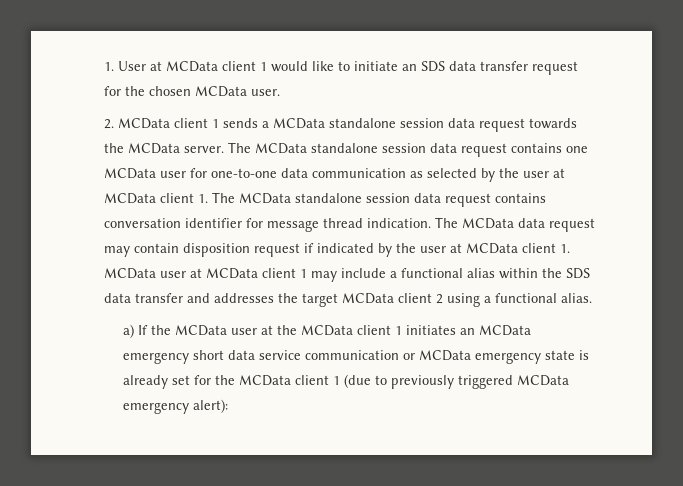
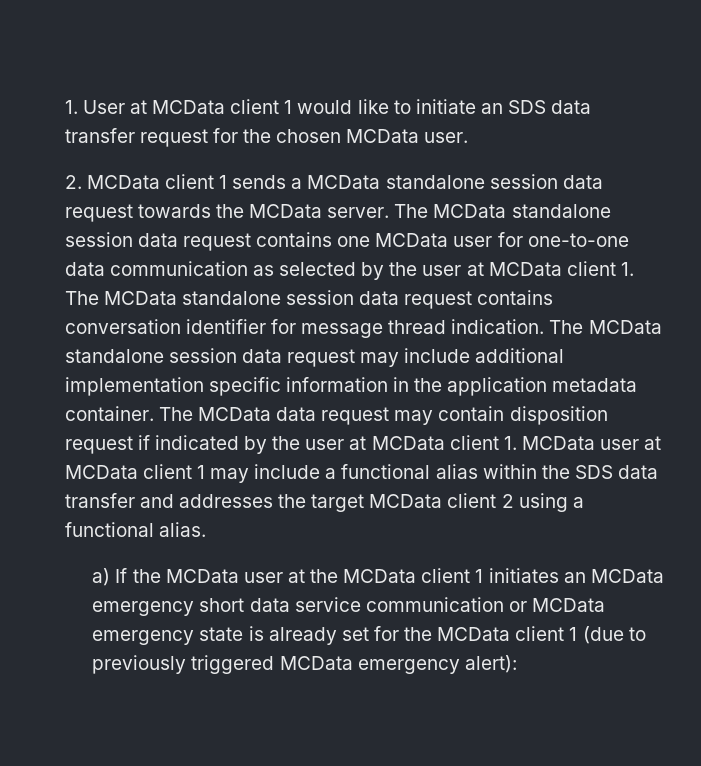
- The MCData data request may contain disposition request if indicated by the user at MCData client 1. MCData user at MCData client 1 may include a functional alias within the SDS data transfer and addresses the target MCData client 2 using a functional alias.
+ The MCData standalone session data request may include additional implementation specific information in the application metadata container. The MCData data request may contain disposition request if indicated by the user at MCData client 1. MCData user at MCData client 1 may include a functional alias within the SDS data transfer and addresses the target MCData client 2 using a functional alias.

